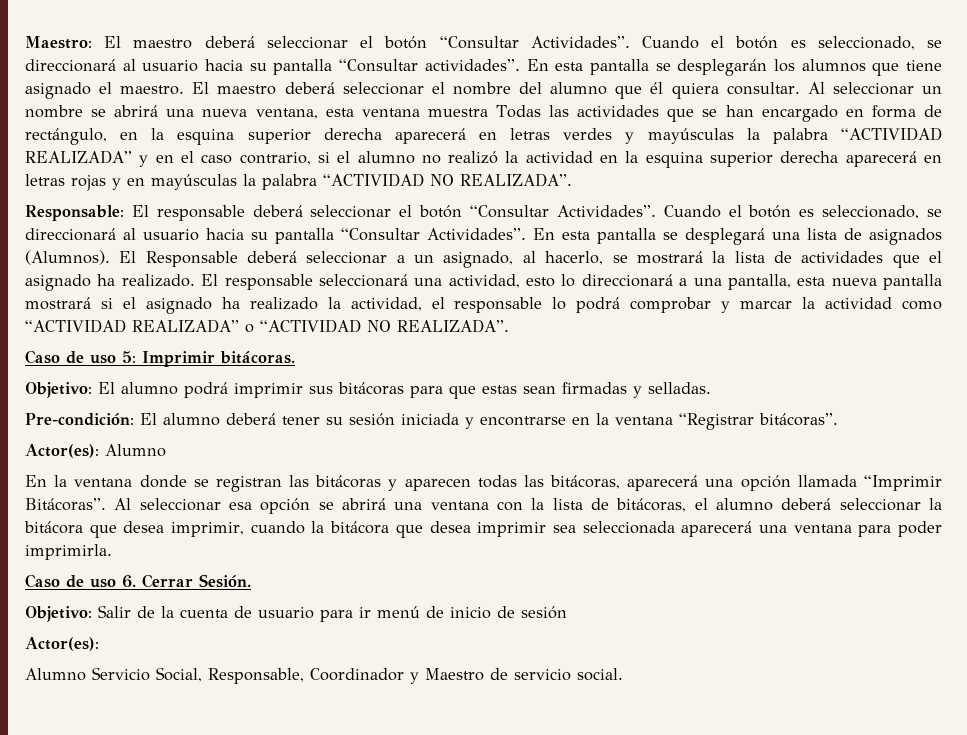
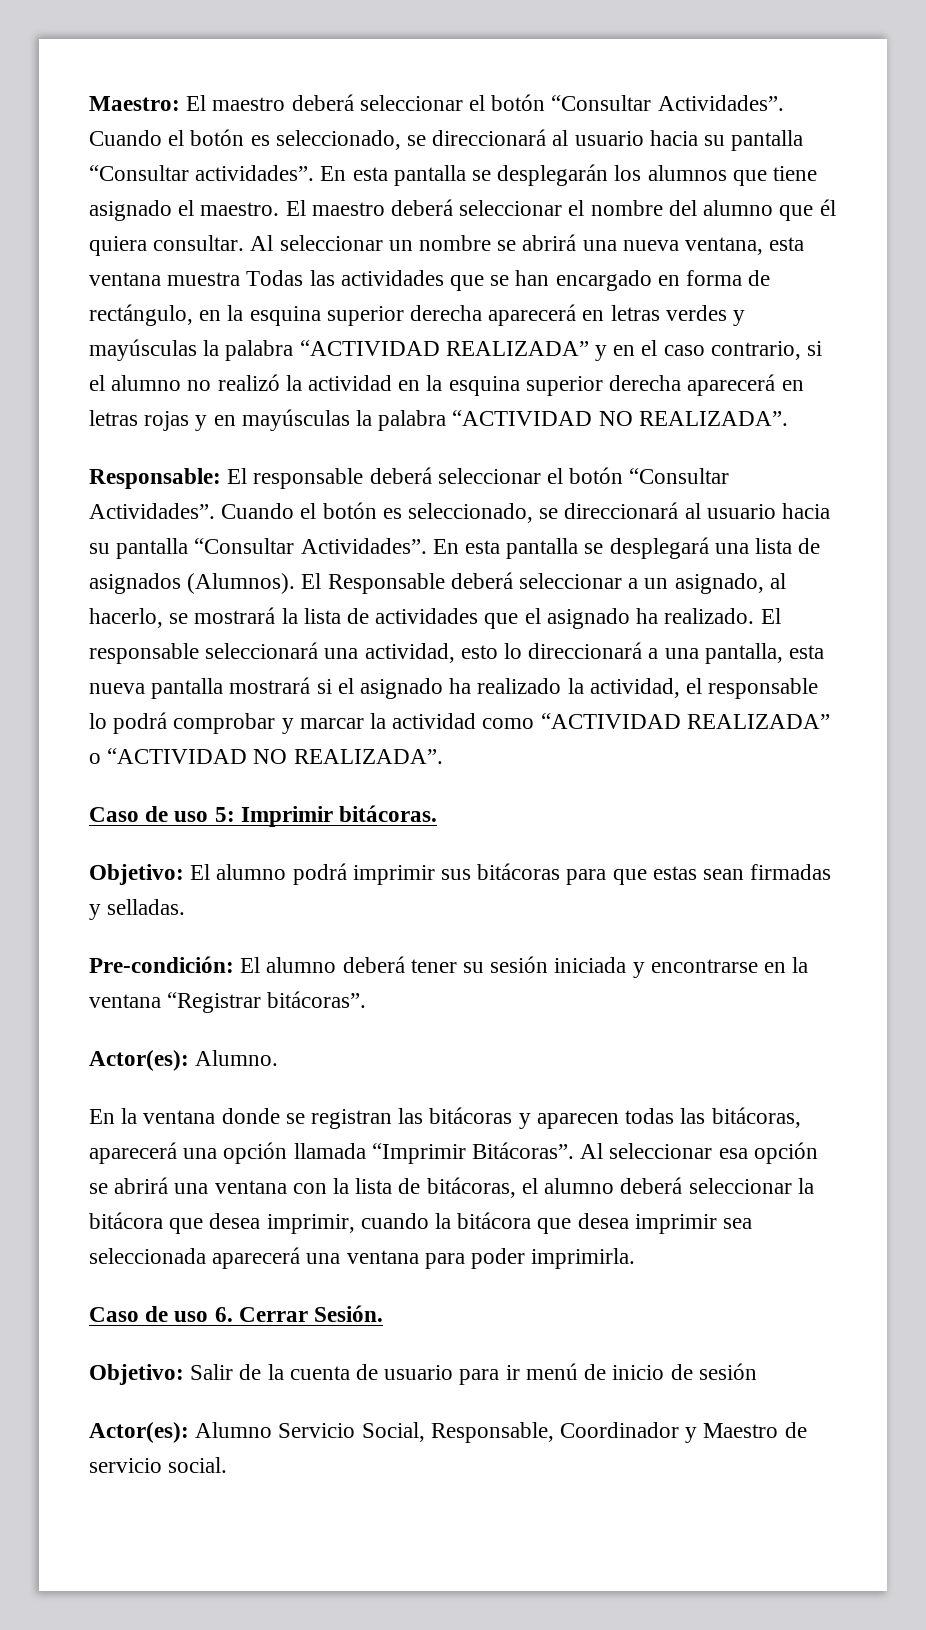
- Actor(es): Alumno
+ Actor(es): Alumno.
  Objetivo: Salir de la cuenta de usuario para ir menú de inicio de sesión
- Actor(es):
- Alumno Servicio Social, Responsable, Coordinador y Maestro de servicio social.
+ Actor(es): Alumno Servicio Social, Responsable, Coordinador y Maestro de servicio social.

